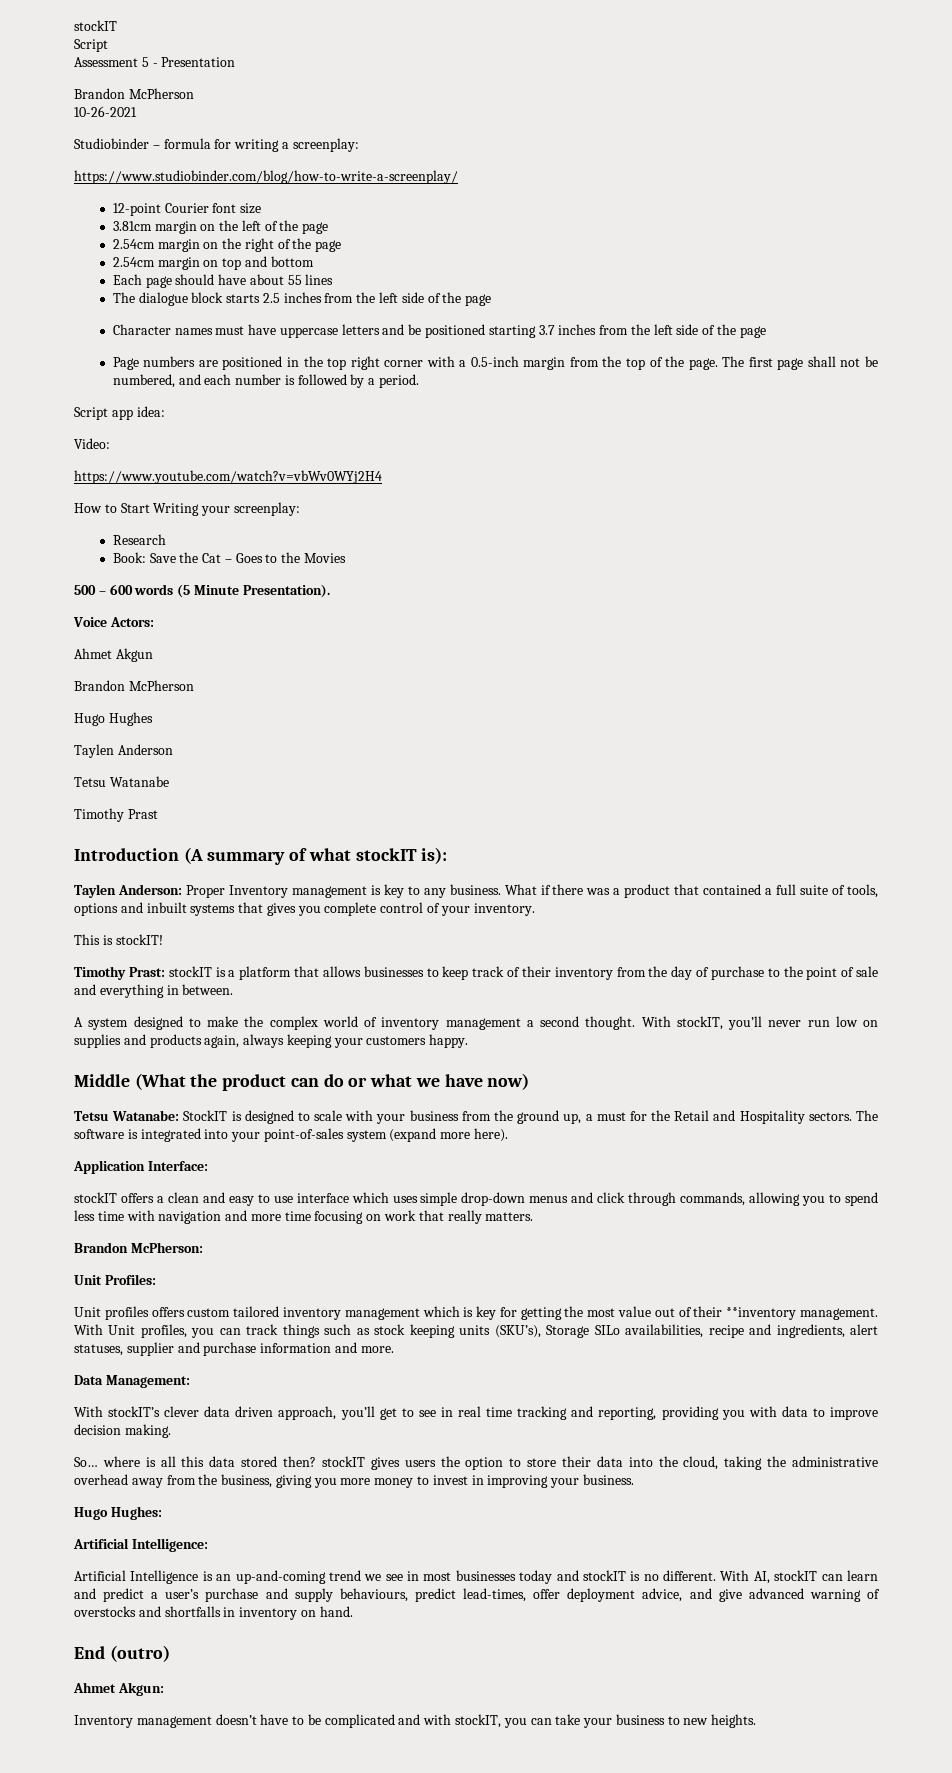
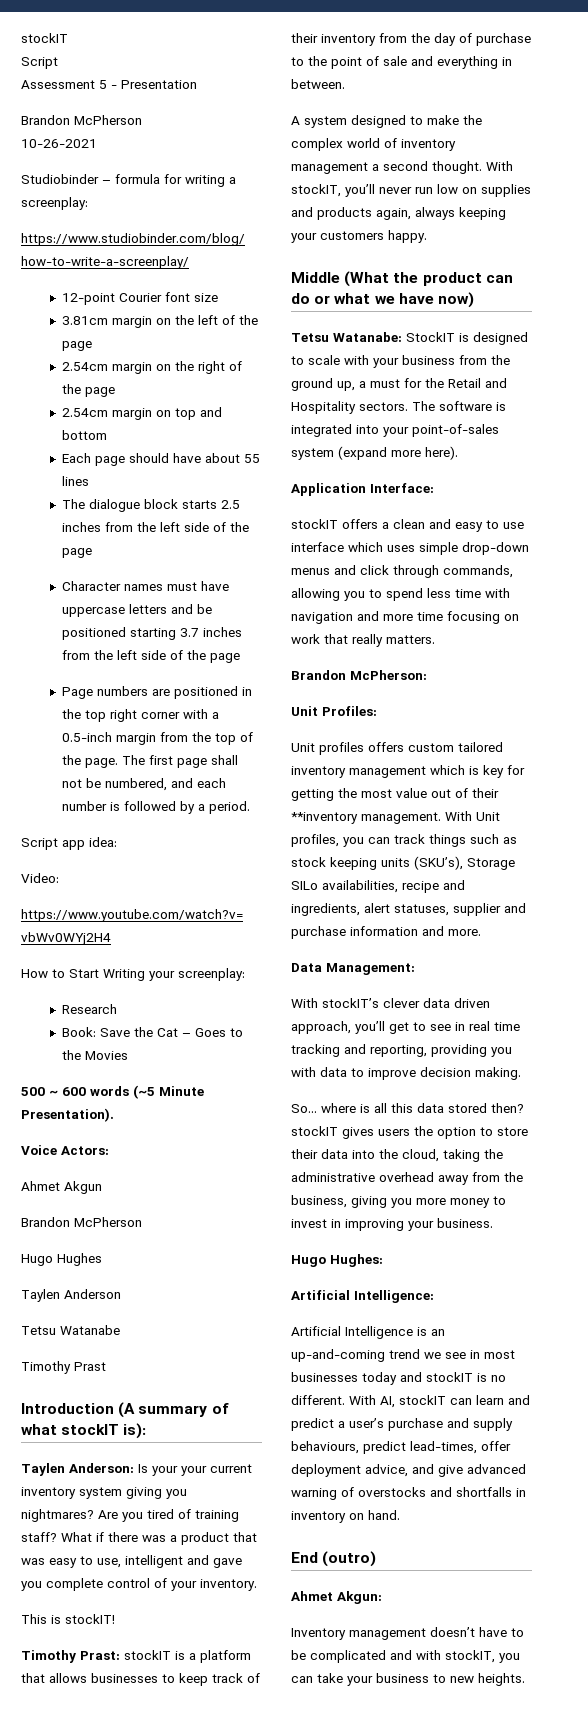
- 500 – 600 words (5 Minute Presentation).
+ 500 ~ 600 words (~5 Minute Presentation).
- Taylen Anderson: Proper Inventory management is key to any business.
+ Taylen Anderson: Is your your current inventory system giving you nightmares? Are you tired of training staff?
- What if there was a product that contained a full suite of tools, options and inbuilt systems that gives you complete control of your inventory.
+ What if there was a product that was easy to use, intelligent and gave you complete control of your inventory.

